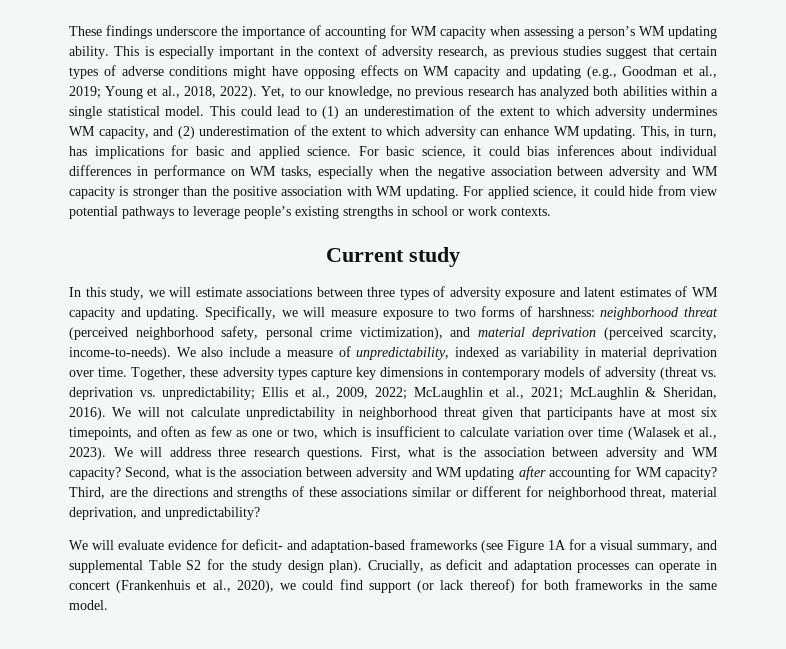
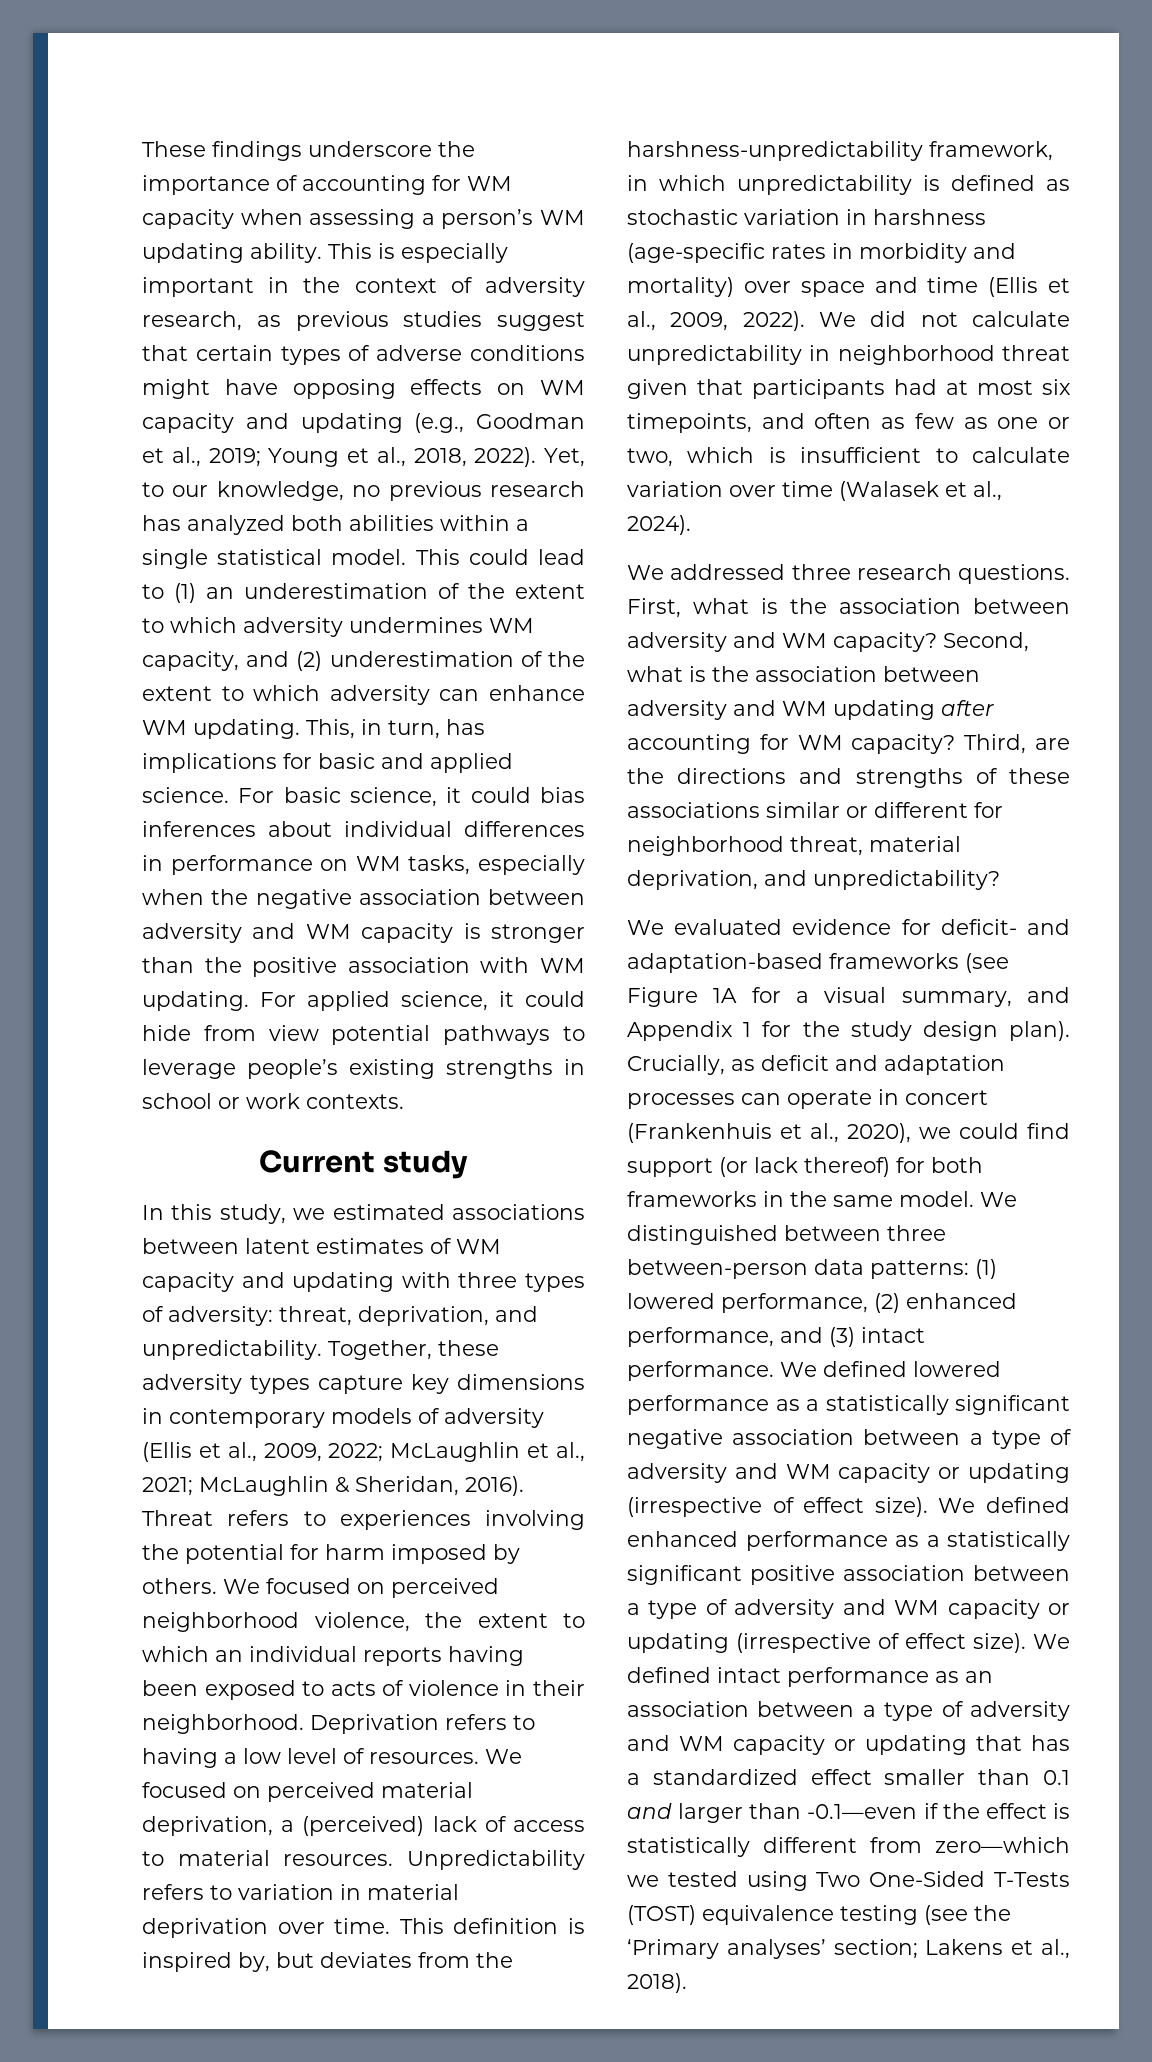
- In this study, we will estimate associations between three types of adversity exposure and latent estimates of WM capacity and updating. Specifically, we will measure exposure to two forms of harshness: neighborhood threat (perceived neighborhood safety, personal crime victimization), and material deprivation (perceived scarcity, income-to-needs). We also include a measure of unpredictability, indexed as variability in material deprivation over time.
+ In this study, we estimated associations between latent estimates of WM capacity and updating with three types of adversity: threat, deprivation, and unpredictability.
- Together, these adversity types capture key dimensions in contemporary models of adversity (threat vs. deprivation vs. unpredictability; Ellis et al., 2009, 2022; McLaughlin et al., 2021; McLaughlin & Sheridan, 2016).
+ Together, these adversity types capture key dimensions in contemporary models of adversity (Ellis et al., 2009, 2022; McLaughlin et al., 2021; McLaughlin & Sheridan, 2016).
- We will not calculate unpredictability in neighborhood threat given that participants have at most six timepoints, and often as few as one or two, which is insufficient to calculate variation over time (Walasek et al., 2023). We will address three research questions.
+ Threat refers to experiences involving the potential for harm imposed by others. We focused on perceived neighborhood violence, the extent to which an individual reports having been exposed to acts of violence in their neighborhood. Deprivation refers to having a low level of resources. We focused on perceived material deprivation, a (perceived) lack of access to material resources. Unpredictability refers to variation in material deprivation over time. This definition is inspired by, but deviates from the harshness-unpredictability framework, in which unpredictability is defined as stochastic variation in harshness (age-specific rates in morbidity and mortality) over space and time (Ellis et al., 2009, 2022). We did not calculate unpredictability in neighborhood threat given that participants had at most six timepoints, and often as few as one or two, which is insufficient to calculate variation over time (Walasek et al., 2024).
+ We addressed three research questions.
- We will evaluate evidence for deficit- and adaptation-based frameworks (see Figure 1A for a visual summary, and supplemental Table S2 for the study design plan).
+ We evaluated evidence for deficit- and adaptation-based frameworks (see Figure 1A for a visual summary, and Appendix 1 for the study design plan).
+ We distinguished between three between-person data patterns: (1) lowered performance, (2) enhanced performance, and (3) intact performance. We defined lowered performance as a statistically significant negative association between a type of adversity and WM capacity or updating (irrespective of effect size). We defined enhanced performance as a statistically significant positive association between a type of adversity and WM capacity or updating (irrespective of effect size). We defined intact performance as an association between a type of adversity and WM capacity or updating that has a standardized effect smaller than 0.1 and larger than -0.1—even if the effect is statistically different from zero—which we tested using Two One-Sided T-Tests (TOST) equivalence testing (see the ‘Primary analyses’ section; Lakens et al., 2018).

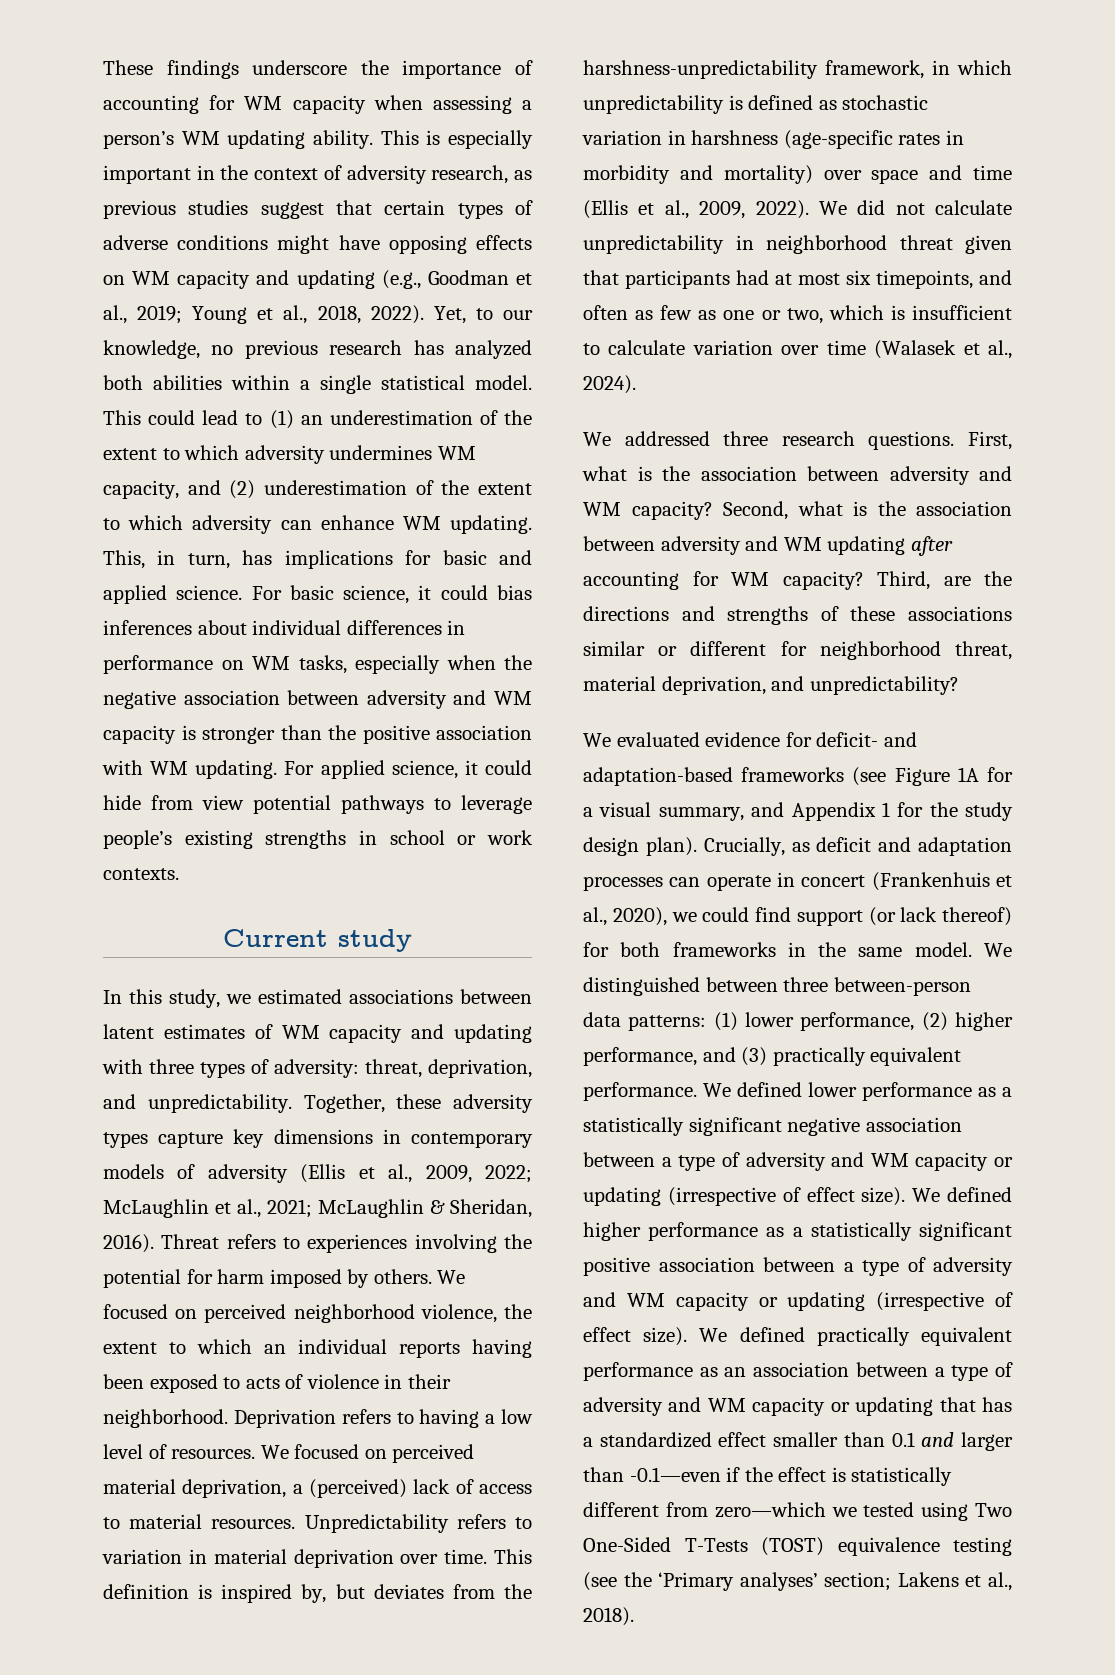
- We distinguished between three between-person data patterns: (1) lowered performance, (2) enhanced performance, and (3) intact performance.
+ We distinguished between three between-person data patterns: (1) lower performance, (2) higher performance, and (3) practically equivalent performance.
- We defined lowered performance as a statistically significant negative association between a type of adversity and WM capacity or updating (irrespective of effect size).
+ We defined lower performance as a statistically significant negative association between a type of adversity and WM capacity or updating (irrespective of effect size).
- We defined enhanced performance as a statistically significant positive association between a type of adversity and WM capacity or updating (irrespective of effect size).
+ We defined higher performance as a statistically significant positive association between a type of adversity and WM capacity or updating (irrespective of effect size).
- We defined intact performance as an association between a type of adversity and WM capacity or updating that has a standardized effect smaller than 0.1 and larger than -0.1—even if the effect is statistically different from zero—which we tested using Two One-Sided T-Tests (TOST) equivalence testing (see the ‘Primary analyses’ section; Lakens et al., 2018).
+ We defined practically equivalent performance as an association between a type of adversity and WM capacity or updating that has a standardized effect smaller than 0.1 and larger than -0.1—even if the effect is statistically different from zero—which we tested using Two One-Sided T-Tests (TOST) equivalence testing (see the ‘Primary analyses’ section; Lakens et al., 2018).

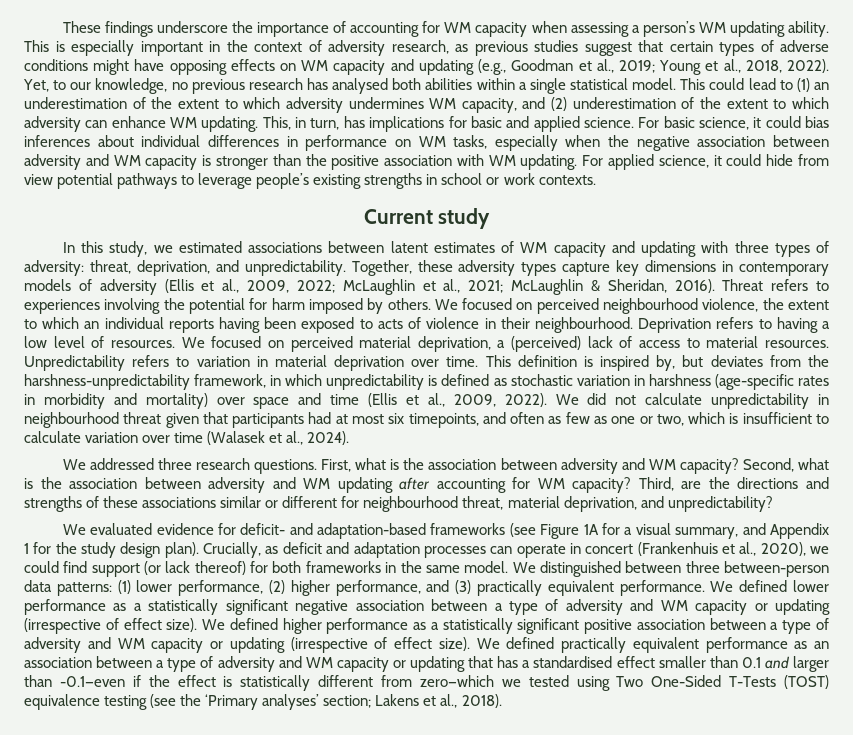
- Yet, to our knowledge, no previous research has analyzed both abilities within a single statistical model.
+ Yet, to our knowledge, no previous research has analysed both abilities within a single statistical model.
- We focused on perceived neighborhood violence, the extent to which an individual reports having been exposed to acts of violence in their neighborhood.
+ We focused on perceived neighbourhood violence, the extent to which an individual reports having been exposed to acts of violence in their neighbourhood.
- We did not calculate unpredictability in neighborhood threat given that participants had at most six timepoints, and often as few as one or two, which is insufficient to calculate variation over time (Walasek et al., 2024).
+ We did not calculate unpredictability in neighbourhood threat given that participants had at most six timepoints, and often as few as one or two, which is insufficient to calculate variation over time (Walasek et al., 2024).
- Third, are the directions and strengths of these associations similar or different for neighborhood threat, material deprivation, and unpredictability?
+ Third, are the directions and strengths of these associations similar or different for neighbourhood threat, material deprivation, and unpredictability?
- We defined practically equivalent performance as an association between a type of adversity and WM capacity or updating that has a standardized effect smaller than 0.1 and larger than -0.1—even if the effect is statistically different from zero—which we tested using Two One-Sided T-Tests (TOST) equivalence testing (see the ‘Primary analyses’ section; Lakens et al., 2018).
+ We defined practically equivalent performance as an association between a type of adversity and WM capacity or updating that has a standardised effect smaller than 0.1 and larger than -0.1—even if the effect is statistically different from zero—which we tested using Two One-Sided T-Tests (TOST) equivalence testing (see the ‘Primary analyses’ section; Lakens et al., 2018).

